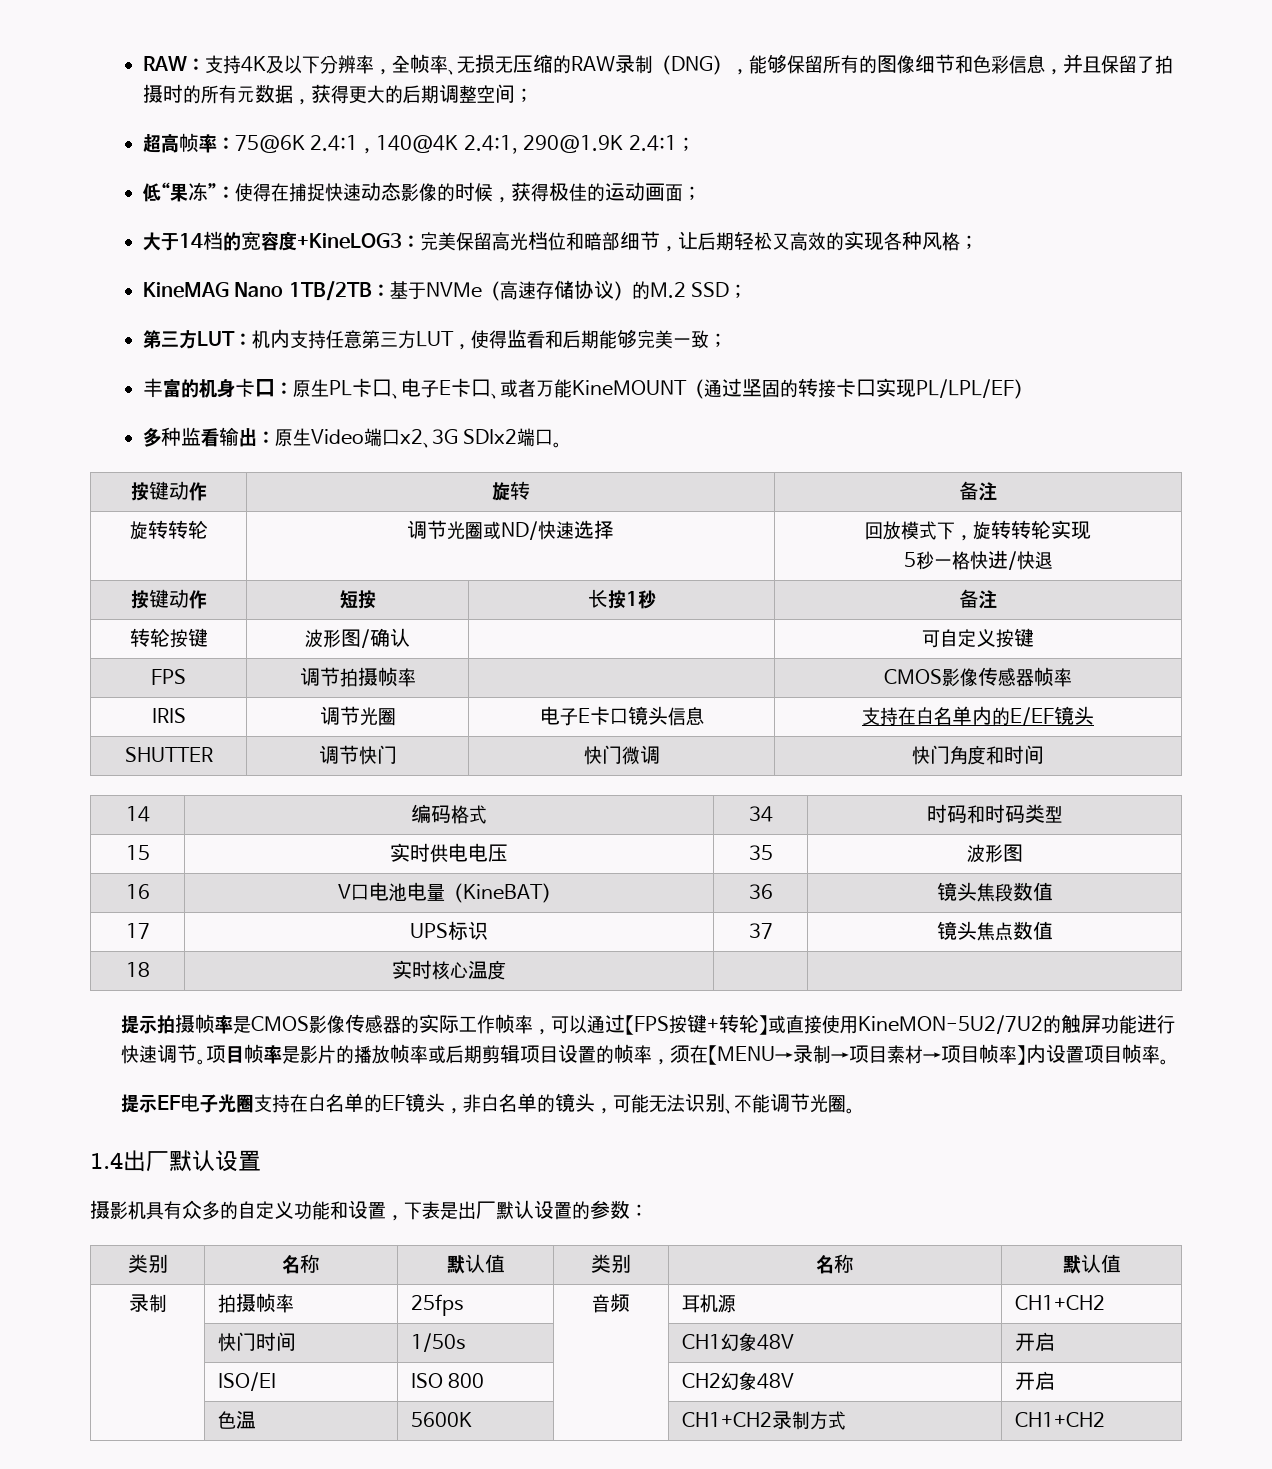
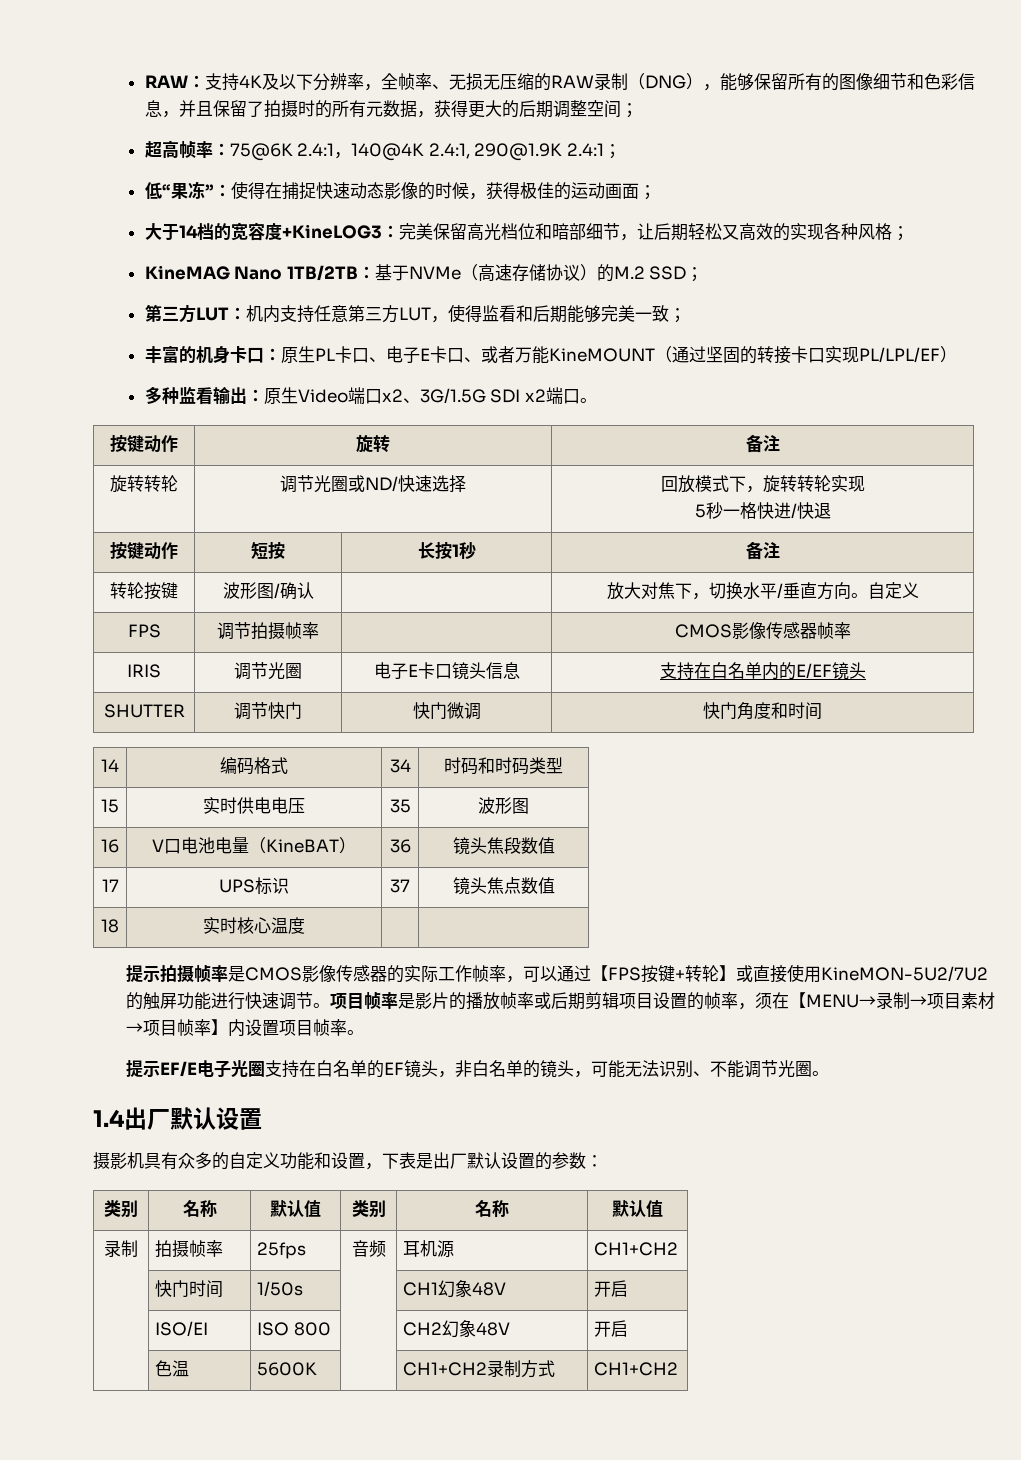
- 多种监看输出：原生Video端口x2、3G SDIx2端口。
+ 多种监看输出：原生Video端口x2、3G/1.5G SDI x2端口。
- 转轮按键 | 波形图/确认 | | 可自定义按键
+ 转轮按键 | 波形图/确认 | | 放大对焦下，切换水平/垂直方向。自定义
- 提示EF电子光圈支持在白名单的EF镜头，非白名单的镜头，可能无法识别、不能调节光圈。
+ 提示EF/E电子光圈支持在白名单的EF镜头，非白名单的镜头，可能无法识别、不能调节光圈。

